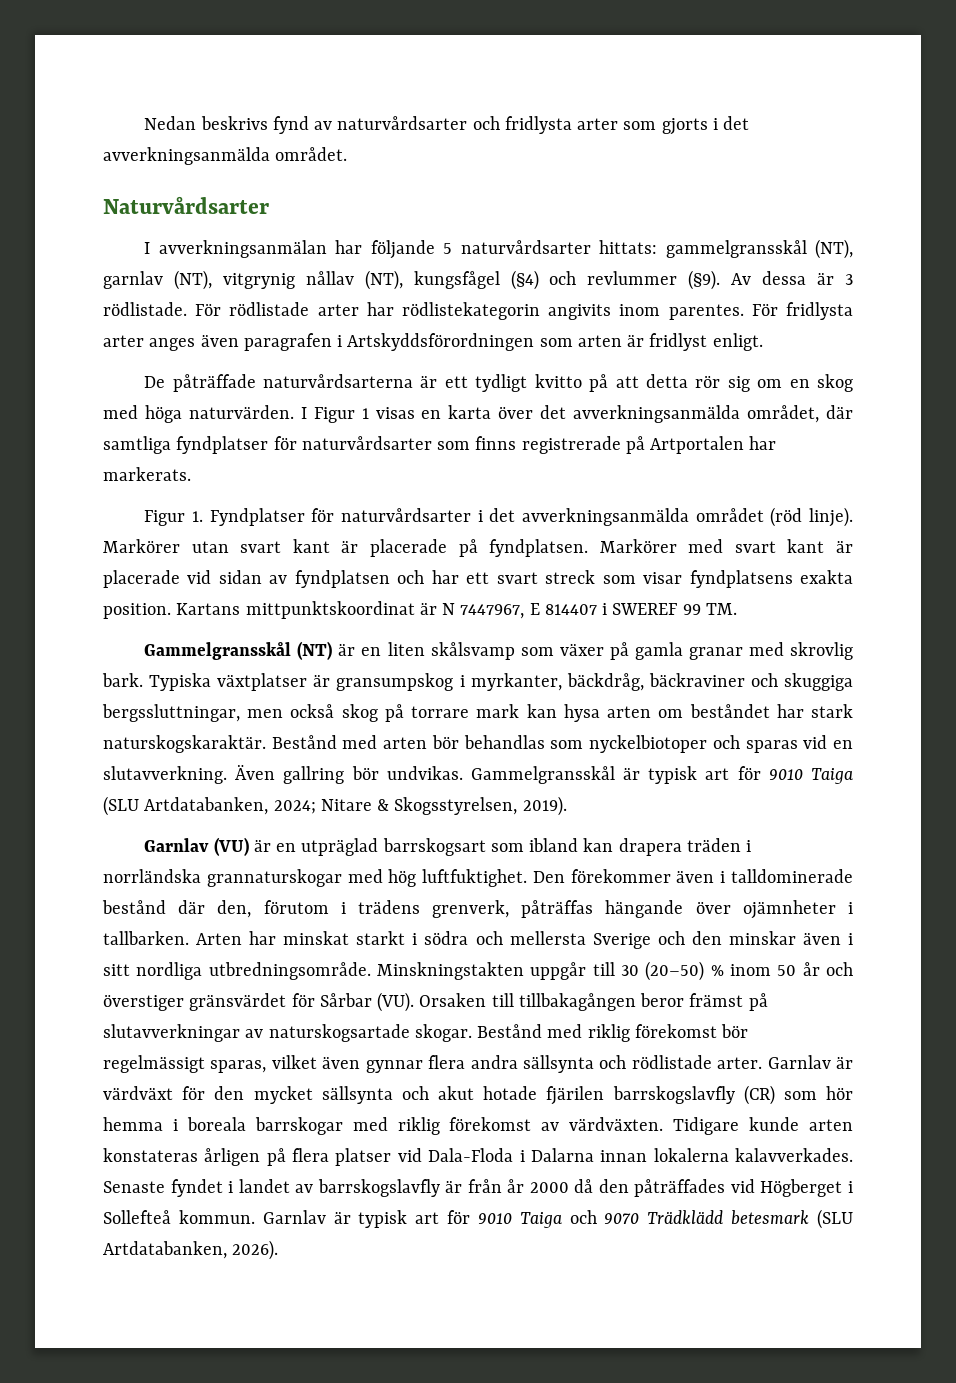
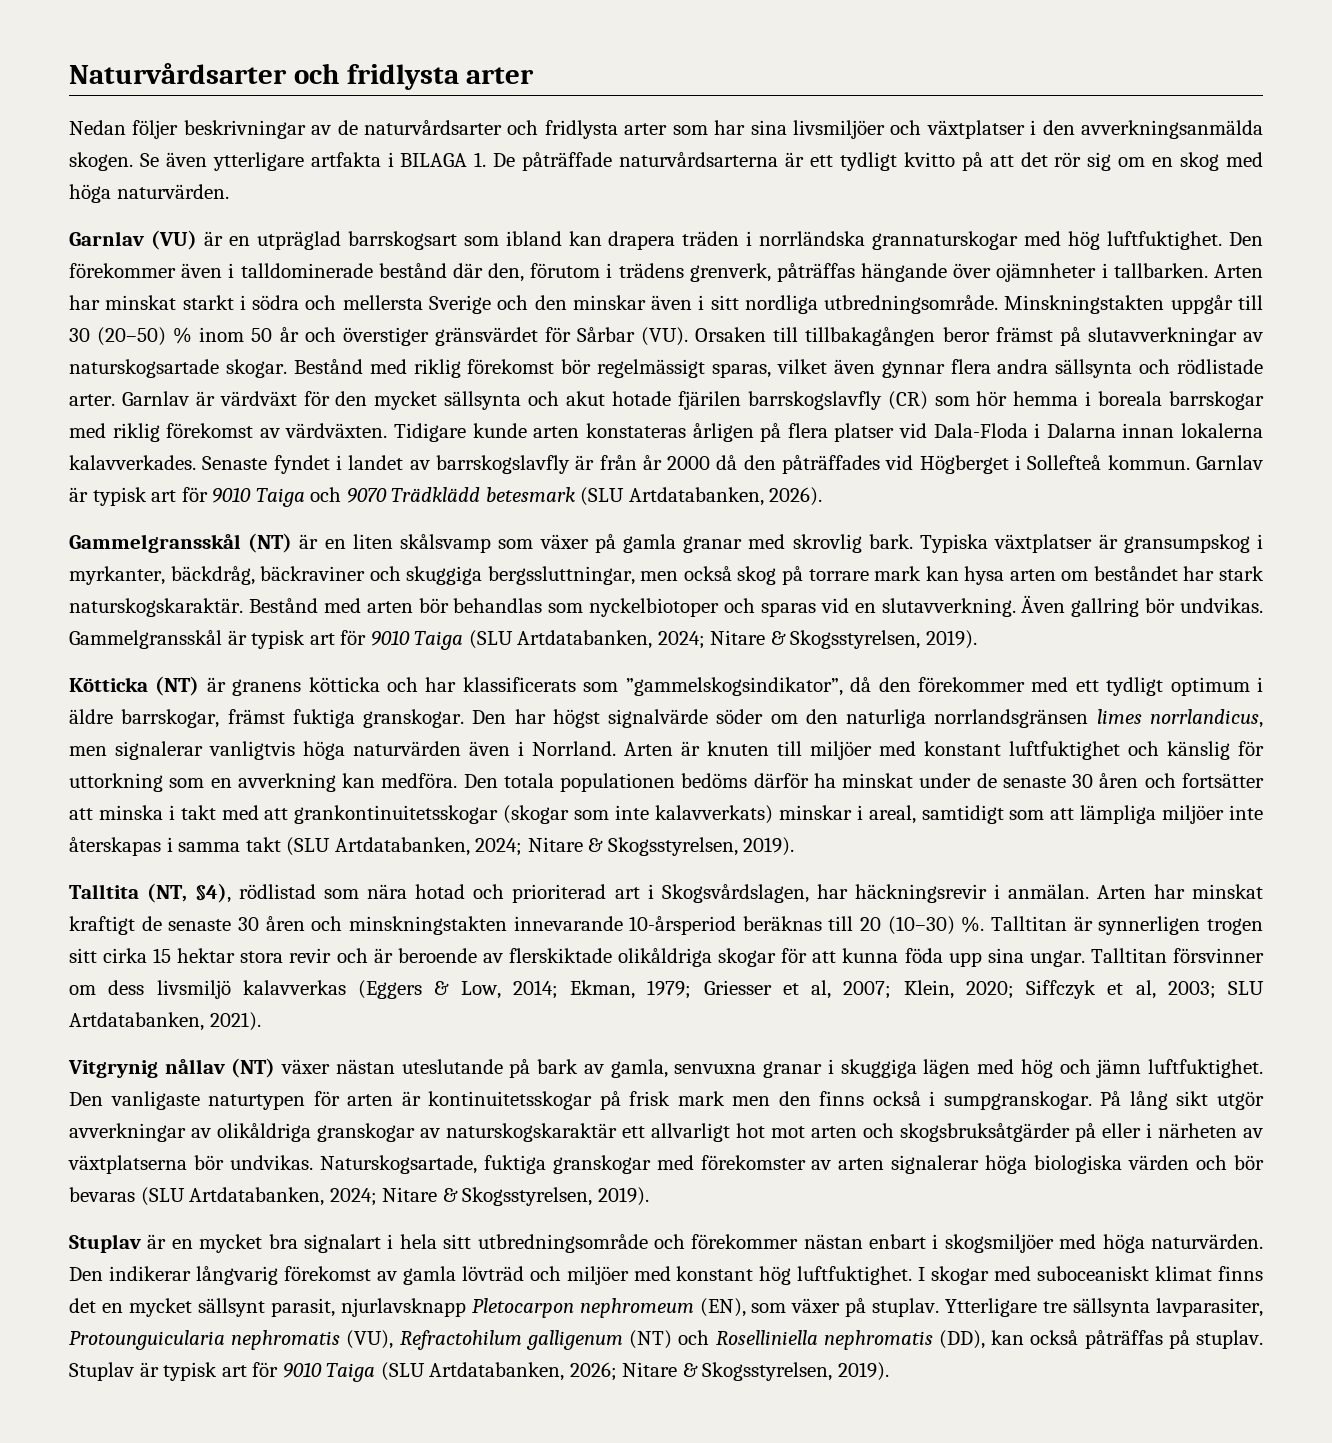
- Nedan beskrivs fynd av naturvårdsarter och fridlysta arter som gjorts i det avverkningsanmälda området.
- Naturvårdsarter
- I avverkningsanmälan har följande 5 naturvårdsarter hittats: gammelgransskål (NT), garnlav (NT), vitgrynig nållav (NT), kungsfågel (§4) och revlummer (§9). Av dessa är 3 rödlistade. För rödlistade arter har rödlistekategorin angivits inom parentes. För fridlysta arter anges även paragrafen i Artskyddsförordningen som arten är fridlyst enligt.
- De påträffade naturvårdsarterna är ett tydligt kvitto på att detta rör sig om en skog med höga naturvärden. I Figur 1 visas en karta över det avverkningsanmälda området, där samtliga fyndplatser för naturvårdsarter som finns registrerade på Artportalen har markerats.
- Figur 1. Fyndplatser för naturvårdsarter i det avverkningsanmälda området (röd linje). Markörer utan svart kant är placerade på fyndplatsen. Markörer med svart kant är placerade vid sidan av fyndplatsen och har ett svart streck som visar fyndplatsens exakta position. Kartans mittpunktskoordinat är N 7447967, E 814407 i SWEREF 99 TM.
- Gammelgransskål (NT) är en liten skålsvamp som växer på gamla granar med skrovlig bark. Typiska växtplatser är gransumpskog i myrkanter, bäckdråg, bäckraviner och skuggiga bergssluttningar, men också skog på torrare mark kan hysa arten om beståndet har stark naturskogskaraktär. Bestånd med arten bör behandlas som nyckelbiotoper och sparas vid en slutavverkning. Även gallring bör undvikas. Gammelgransskål är typisk art för 9010 Taiga (SLU Artdatabanken, 2024; Nitare & Skogsstyrelsen, 2019).
+ Naturvårdsarter och fridlysta arter
+ Nedan följer beskrivningar av de naturvårdsarter och fridlysta arter som har sina livsmiljöer och växtplatser i den avverkningsanmälda skogen. Se även ytterligare artfakta i BILAGA 1. De påträffade naturvårdsarterna är ett tydligt kvitto på att det rör sig om en skog med höga naturvärden.
+ Gammelgransskål (NT) är en liten skålsvamp som växer på gamla granar med skrovlig bark. Typiska växtplatser är gransumpskog i myrkanter, bäckdråg, bäckraviner och skuggiga bergssluttningar, men också skog på torrare mark kan hysa arten om beståndet har stark naturskogskaraktär. Bestånd med arten bör behandlas som nyckelbiotoper och sparas vid en slutavverkning. Även gallring bör undvikas. Gammelgransskål är typisk art för 9010 Taiga (SLU Artdatabanken, 2024; Nitare & Skogsstyrelsen, 2019).
+ Kötticka (NT) är granens kötticka och har klassificerats som ”gammelskogsindikator”, då den förekommer med ett tydligt optimum i äldre barrskogar, främst fuktiga granskogar. Den har högst signalvärde söder om den naturliga norrlandsgränsen limes norrlandicus, men signalerar vanligtvis höga naturvärden även i Norrland. Arten är knuten till miljöer med konstant luftfuktighet och känslig för uttorkning som en avverkning kan medföra. Den totala populationen bedöms därför ha minskat under de senaste 30 åren och fortsätter att minska i takt med att grankontinuitetsskogar (skogar som inte kalavverkats) minskar i areal, samtidigt som att lämpliga miljöer inte återskapas i samma takt (SLU Artdatabanken, 2024; Nitare & Skogsstyrelsen, 2019).
+ Talltita (NT, §4), rödlistad som nära hotad och prioriterad art i Skogsvårdslagen, har häckningsrevir i anmälan. Arten har minskat kraftigt de senaste 30 åren och minskningstakten innevarande 10-årsperiod beräknas till 20 (10–30) %. Talltitan är synnerligen trogen sitt cirka 15 hektar stora revir och är beroende av flerskiktade olikåldriga skogar för att kunna föda upp sina ungar. Talltitan försvinner om dess livsmiljö kalavverkas (Eggers & Low, 2014; Ekman, 1979; Griesser et al, 2007; Klein, 2020; Siffczyk et al, 2003; SLU Artdatabanken, 2021).
+ Vitgrynig nållav (NT) växer nästan uteslutande på bark av gamla, senvuxna granar i skuggiga lägen med hög och jämn luftfuktighet. Den vanligaste naturtypen för arten är kontinuitetsskogar på frisk mark men den finns också i sumpgranskogar. På lång sikt utgör avverkningar av olikåldriga granskogar av naturskogskaraktär ett allvarligt hot mot arten och skogsbruksåtgärder på eller i närheten av växtplatserna bör undvikas. Naturskogsartade, fuktiga granskogar med förekomster av arten signalerar höga biologiska värden och bör bevaras (SLU Artdatabanken, 2024; Nitare & Skogsstyrelsen, 2019).
+ Stuplav är en mycket bra signalart i hela sitt utbredningsområde och förekommer nästan enbart i skogsmiljöer med höga naturvärden. Den indikerar långvarig förekomst av gamla lövträd och miljöer med konstant hög luftfuktighet. I skogar med suboceaniskt klimat finns det en mycket sällsynt parasit, njurlavsknapp Pletocarpon nephromeum (EN), som växer på stuplav. Ytterligare tre sällsynta lavparasiter, Protounguicularia nephromatis (VU), Refractohilum galligenum (NT) och Roselliniella nephromatis (DD), kan också påträffas på stuplav. Stuplav är typisk art för 9010 Taiga (SLU Artdatabanken, 2026; Nitare & Skogsstyrelsen, 2019).

